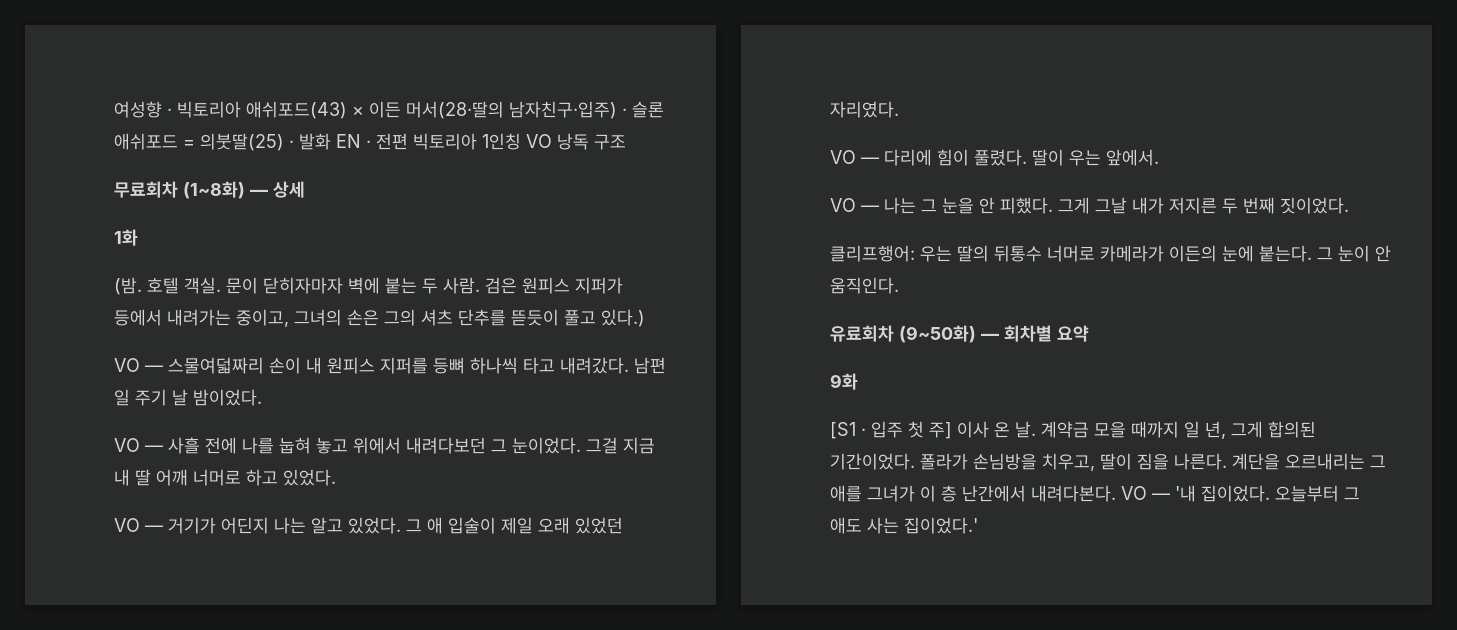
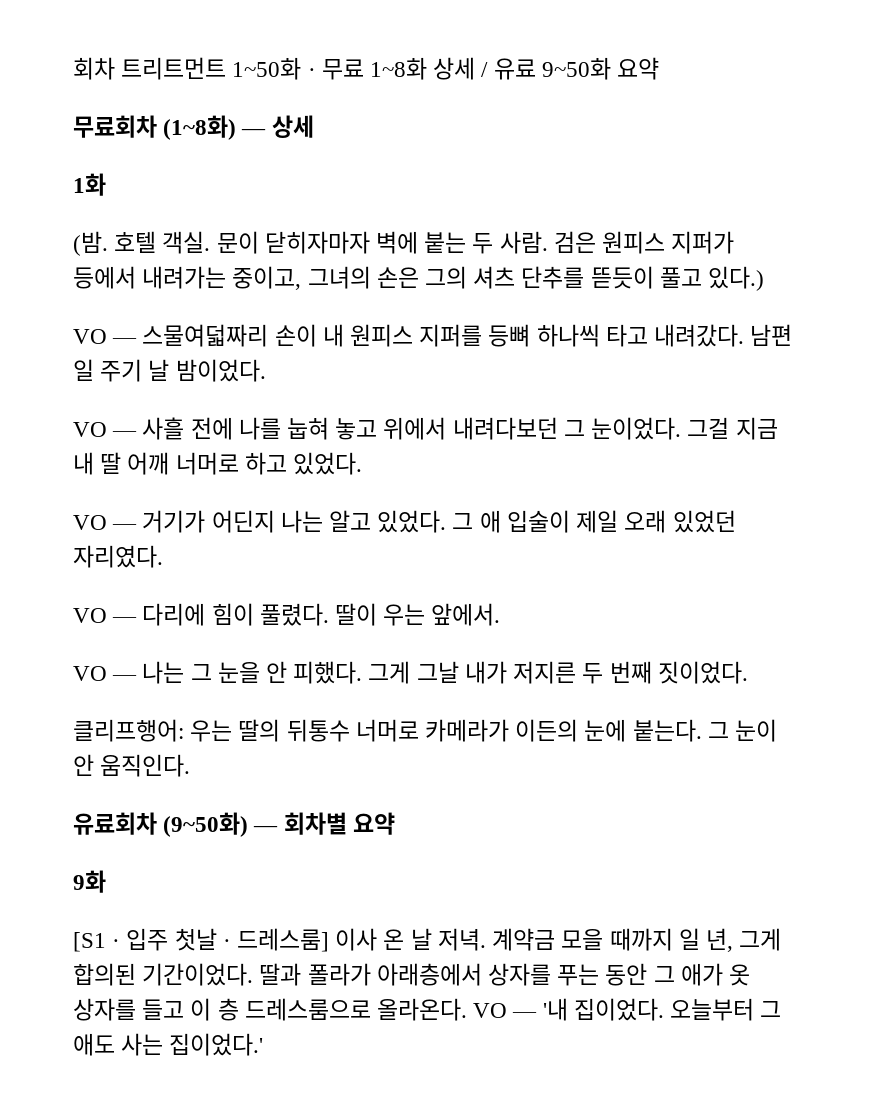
- 여성향 · 빅토리아 애쉬포드(43) × 이든 머서(28·딸의 남자친구·입주) · 슬론 애쉬포드 = 의붓딸(25) · 발화 EN · 전편 빅토리아 1인칭 VO 낭독 구조
+ 회차 트리트먼트 1~50화 · 무료 1~8화 상세 / 유료 9~50화 요약
- [S1 · 입주 첫 주] 이사 온 날.
+ [S1 · 입주 첫날 · 드레스룸] 이사 온 날 저녁.
- 폴라가 손님방을 치우고, 딸이 짐을 나른다. 계단을 오르내리는 그 애를 그녀가 이 층 난간에서 내려다본다.
+ 딸과 폴라가 아래층에서 상자를 푸는 동안 그 애가 옷 상자를 들고 이 층 드레스룸으로 올라온다.

